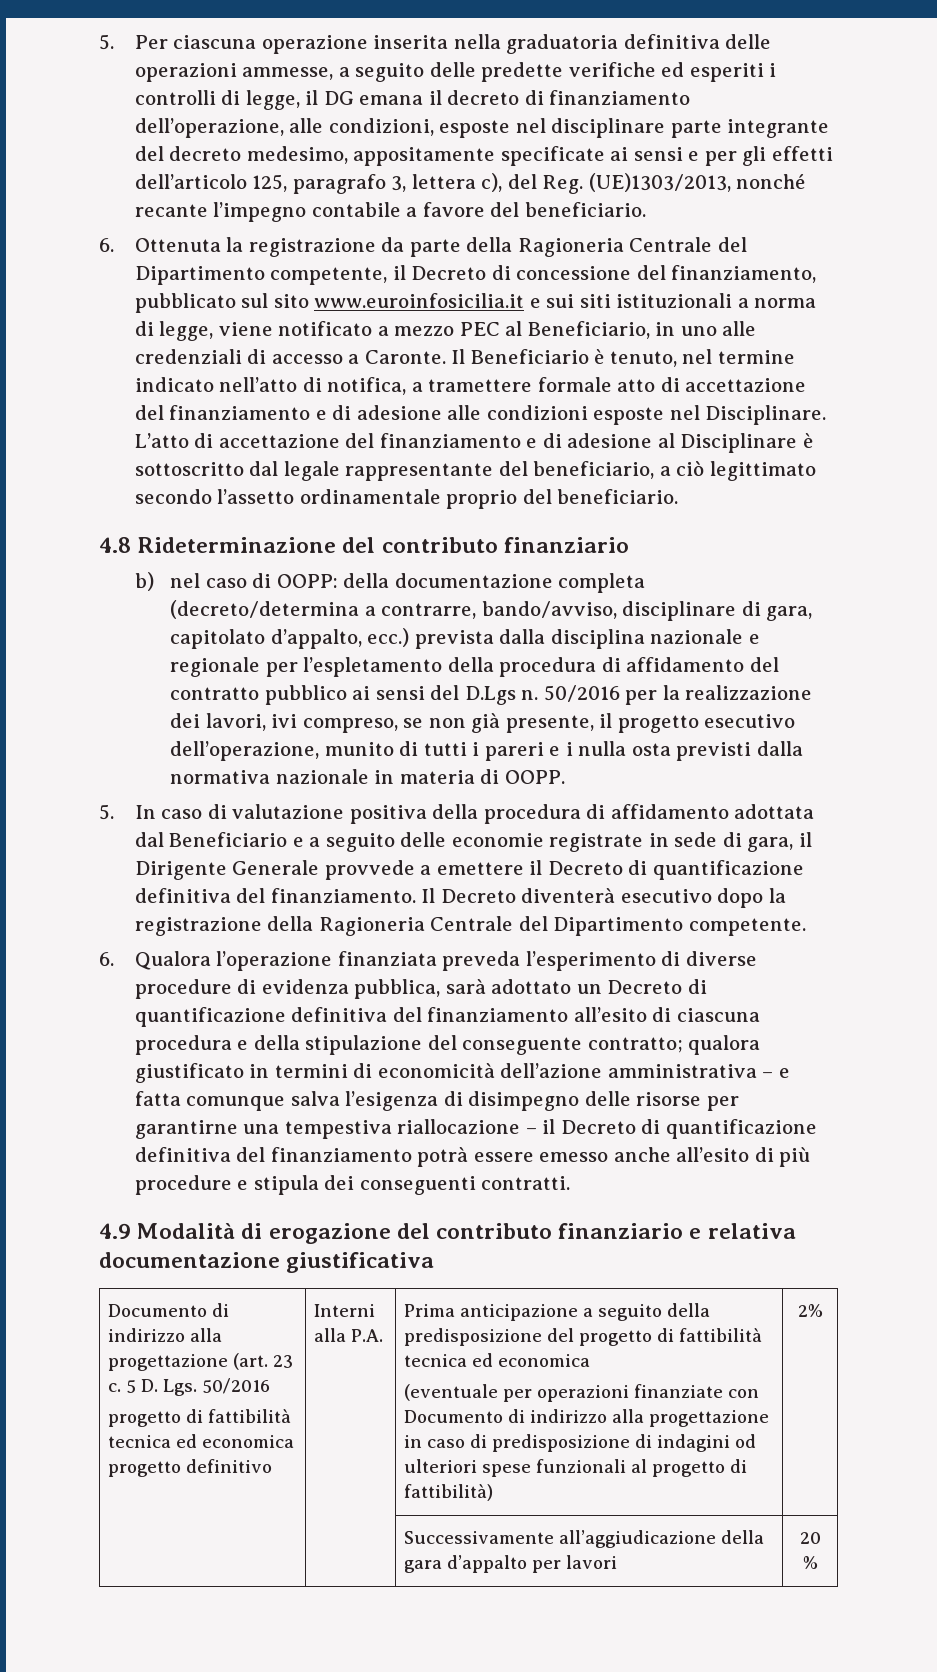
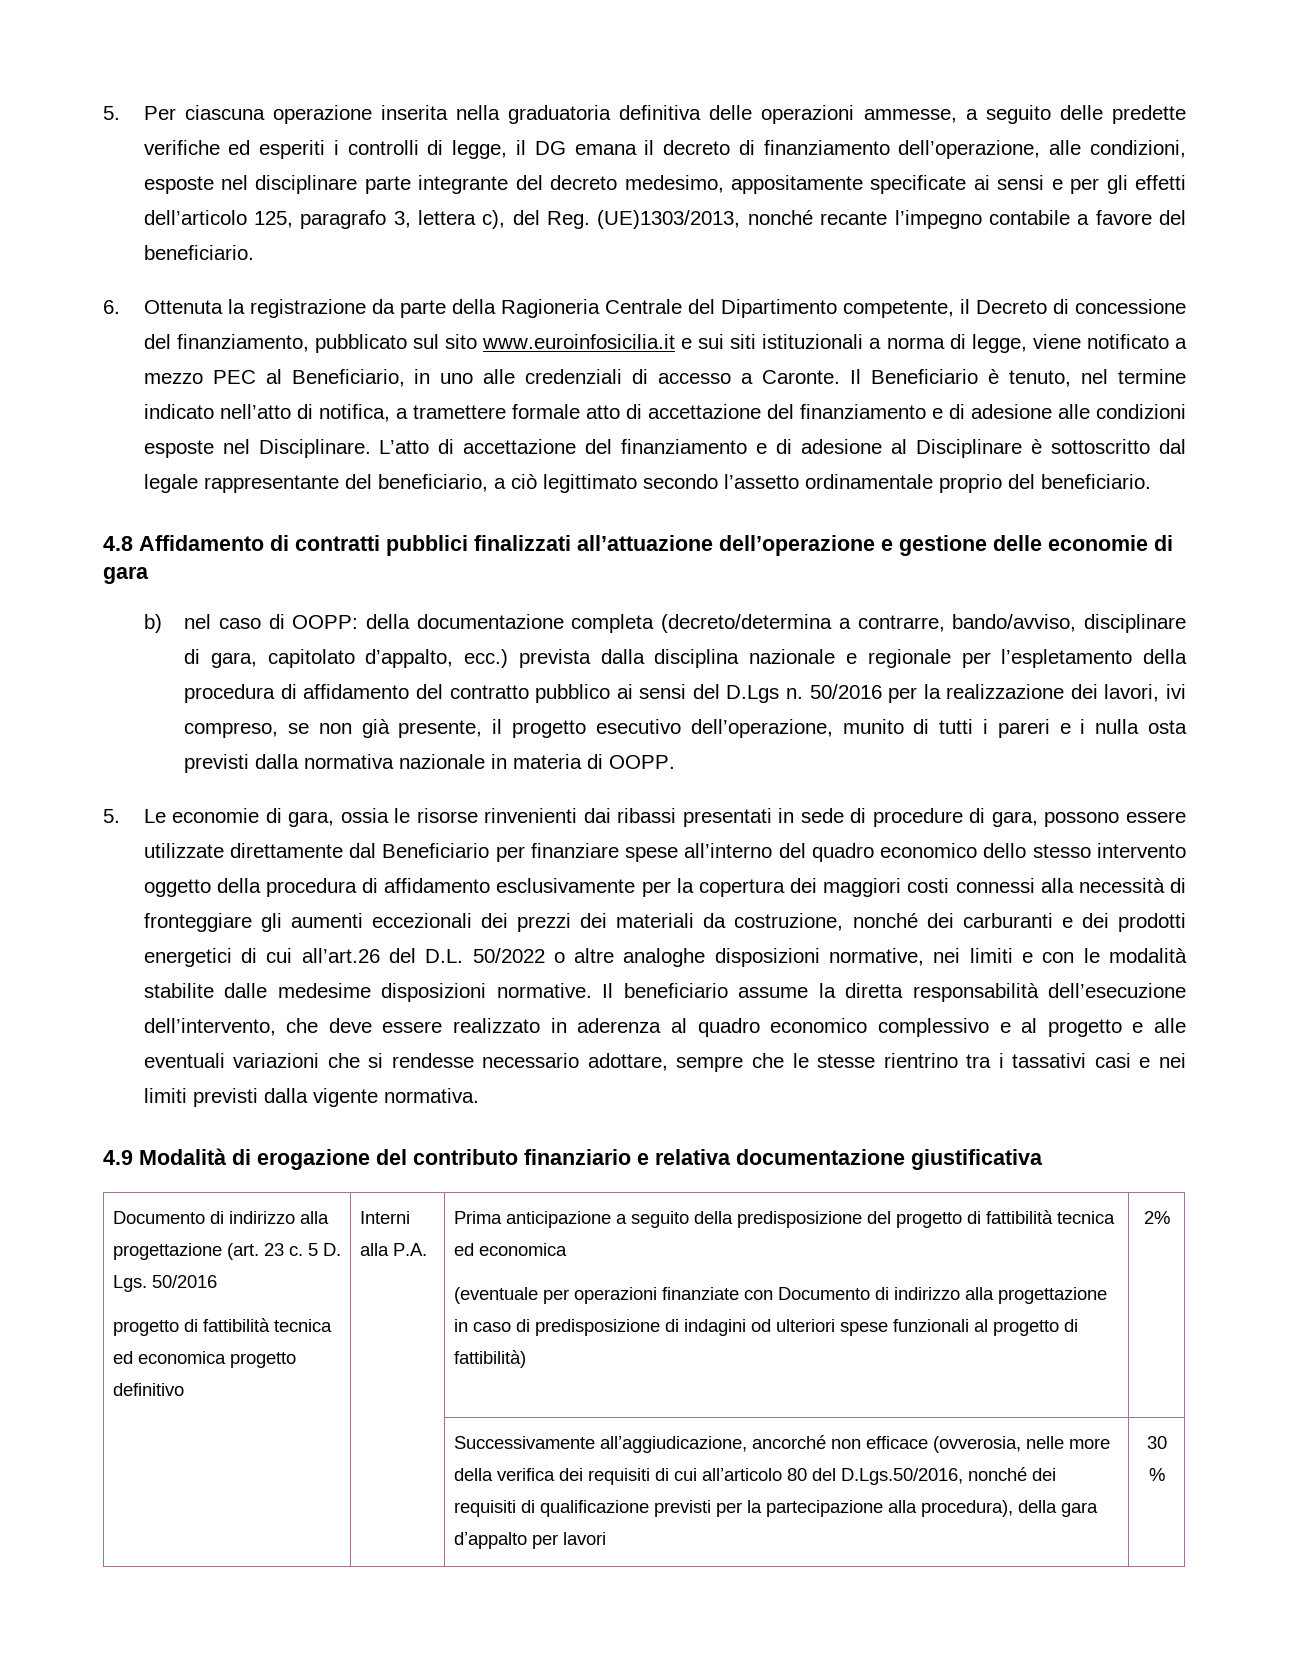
- 4.8 Rideterminazione del contributo finanziario
+ 4.8 Affidamento di contratti pubblici finalizzati all’attuazione dell’operazione e gestione delle economie di gara
- 5. In caso di valutazione positiva della procedura di affidamento adottata dal Beneficiario e a seguito delle economie registrate in sede di gara, il Dirigente Generale provvede a emettere il Decreto di quantificazione definitiva del finanziamento. Il Decreto diventerà esecutivo dopo la registrazione della Ragioneria Centrale del Dipartimento competente.
- 6. Qualora l’operazione finanziata preveda l’esperimento di diverse procedure di evidenza pubblica, sarà adottato un Decreto di quantificazione definitiva del finanziamento all’esito di ciascuna procedura e della stipulazione del conseguente contratto; qualora giustificato in termini di economicità dell’azione amministrativa – e fatta comunque salva l’esigenza di disimpegno delle risorse per garantirne una tempestiva riallocazione – il Decreto di quantificazione definitiva del finanziamento potrà essere emesso anche all’esito di più procedure e stipula dei conseguenti contratti.
+ 5. Le economie di gara, ossia le risorse rinvenienti dai ribassi presentati in sede di procedure di gara, possono essere utilizzate direttamente dal Beneficiario per finanziare spese all’interno del quadro economico dello stesso intervento oggetto della procedura di affidamento esclusivamente per la copertura dei maggiori costi connessi alla necessità di fronteggiare gli aumenti eccezionali dei prezzi dei materiali da costruzione, nonché dei carburanti e dei prodotti energetici di cui all’art.26 del D.L. 50/2022 o altre analoghe disposizioni normative, nei limiti e con le modalità stabilite dalle medesime disposizioni normative. Il beneficiario assume la diretta responsabilità dell’esecuzione dell’intervento, che deve essere realizzato in aderenza al quadro economico complessivo e al progetto e alle eventuali variazioni che si rendesse necessario adottare, sempre che le stesse rientrino tra i tassativi casi e nei limiti previsti dalla vigente normativa.
- | | Successivamente all’aggiudicazione della gara d’appalto per lavori | 20 %
+ | | Successivamente all’aggiudicazione, ancorché non efficace (ovverosia, nelle more della verifica dei requisiti di cui all’articolo 80 del D.Lgs.50/2016, nonché dei requisiti di qualificazione previsti per la partecipazione alla procedura), della gara d’appalto per lavori | 30 %

